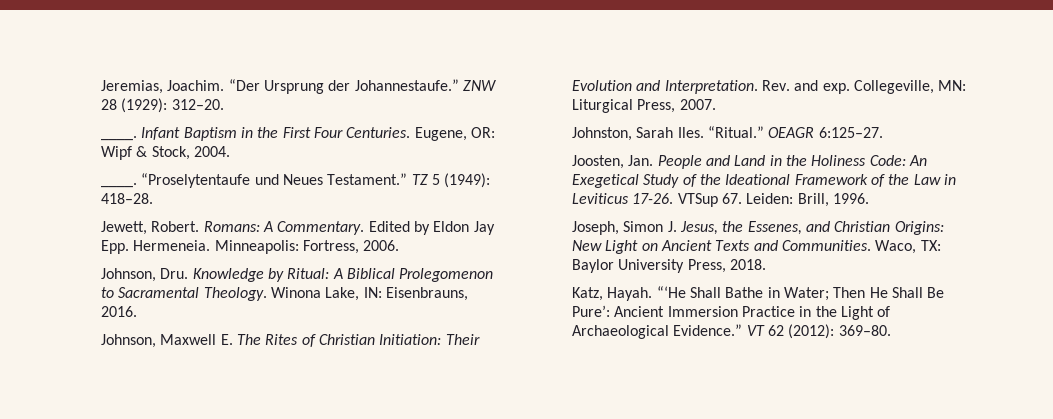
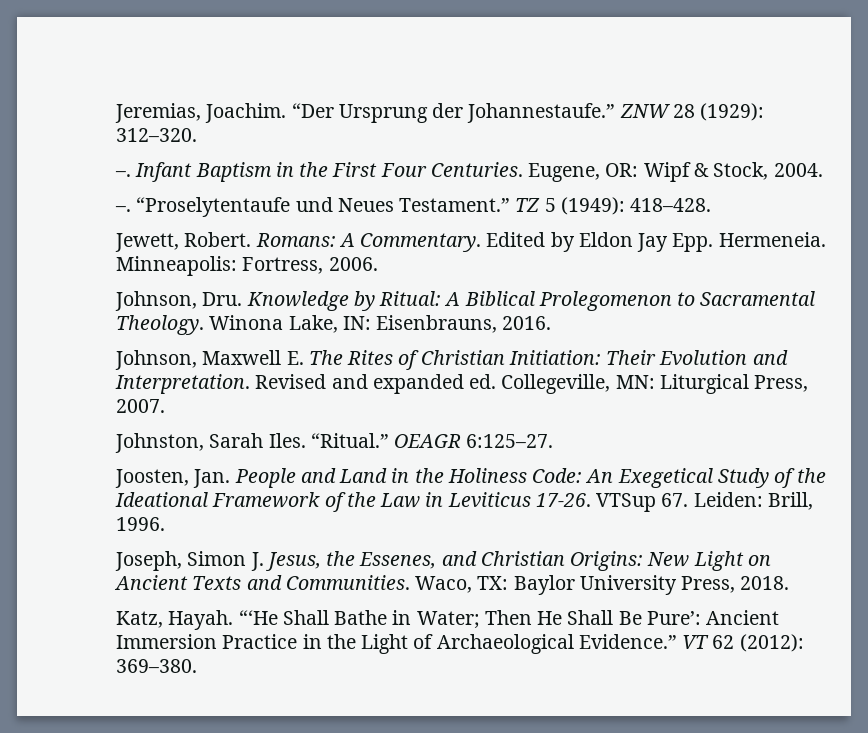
- ZNW 28 (1929): 312–20.
- ____.
+ ZNW 28 (1929): 312–320.
+ –.
  Eugene, OR: Wipf & Stock, 2004.
- ____.
+ –.
- TZ 5 (1949): 418–28.
+ TZ 5 (1949): 418–428.
- Rev. and exp. Collegeville, MN: Liturgical Press, 2007.
+ Revised and expanded ed. Collegeville, MN: Liturgical Press, 2007.
- VT 62 (2012): 369–80.
+ VT 62 (2012): 369–380.

